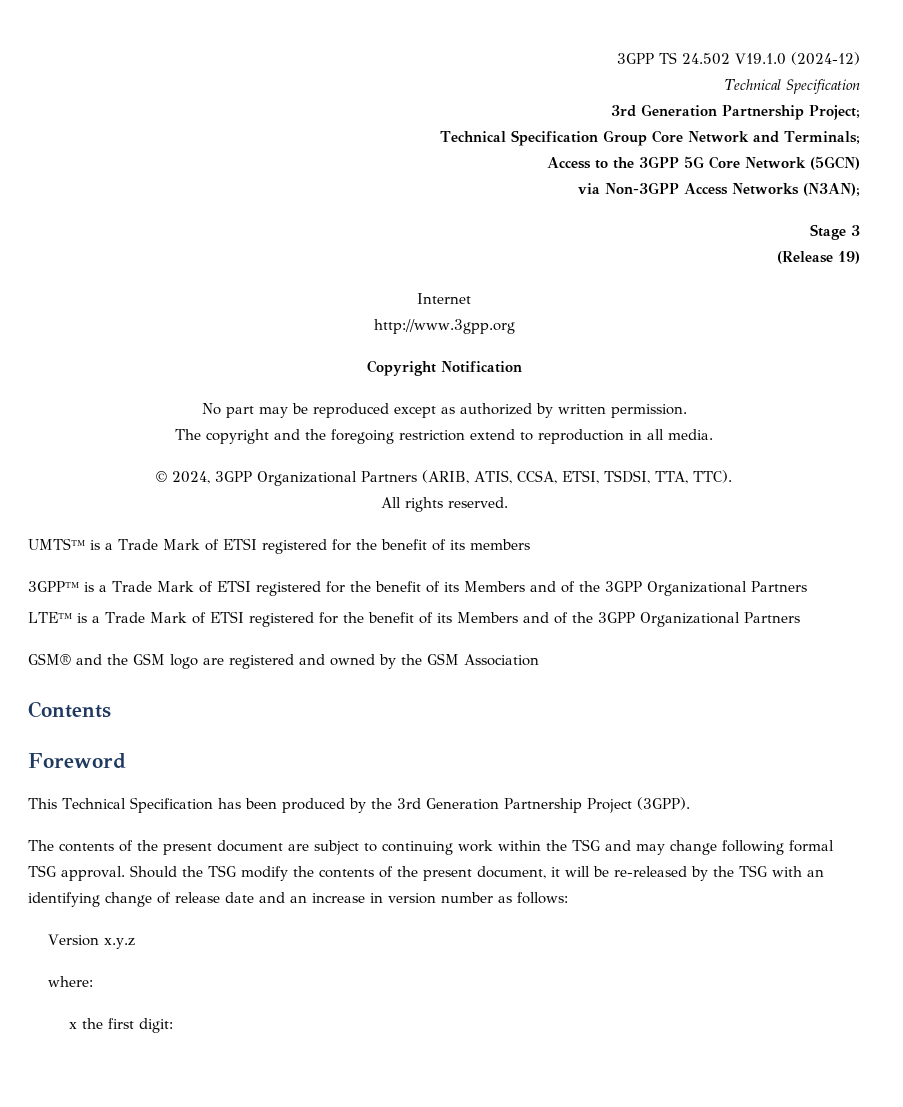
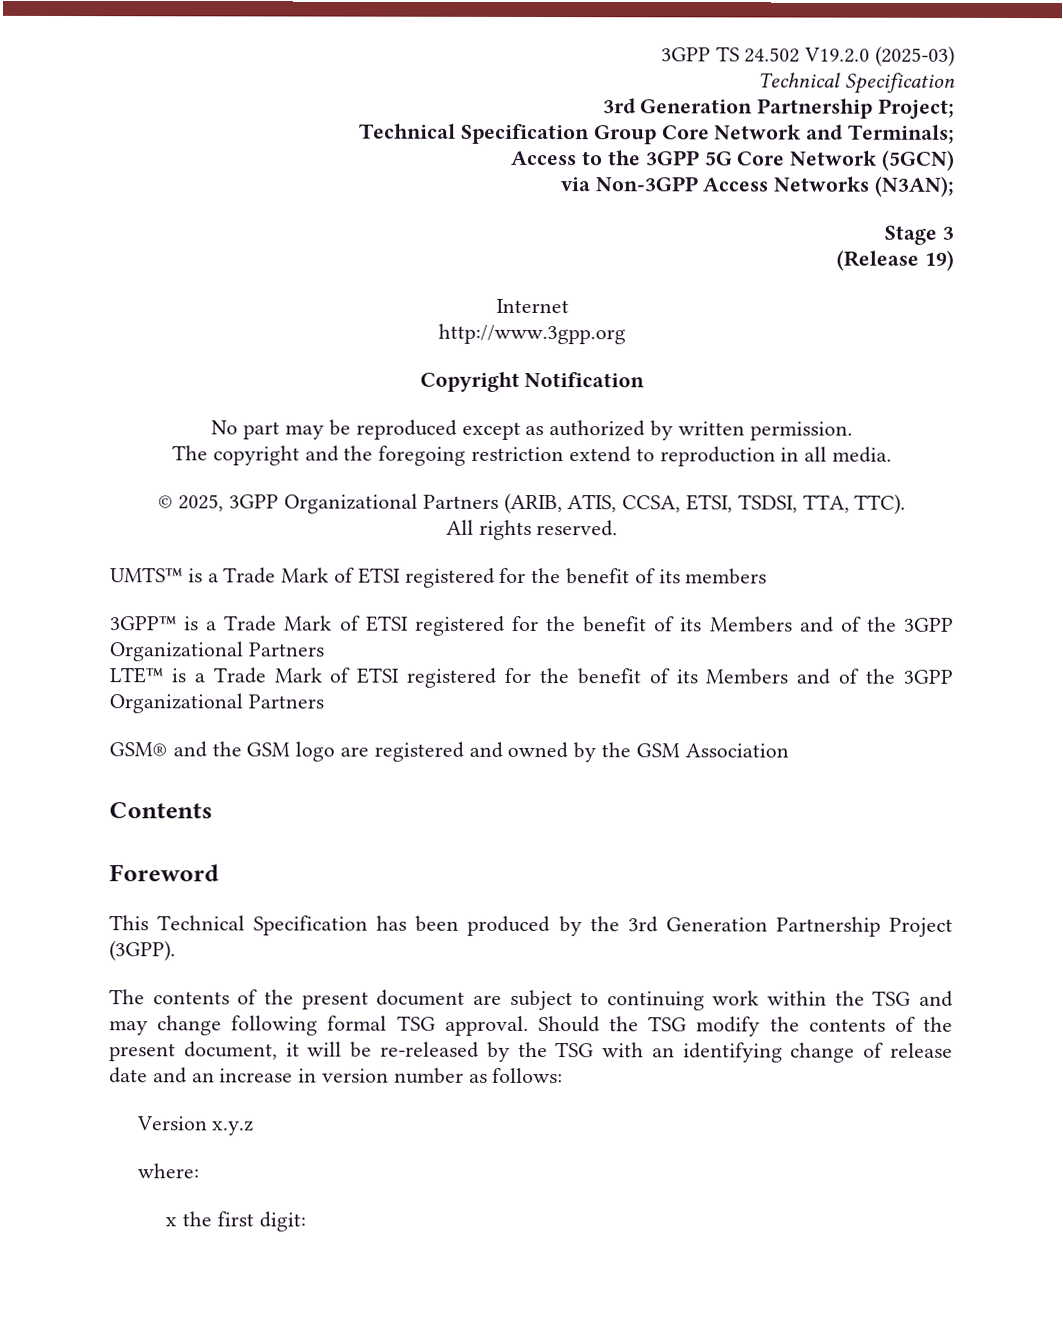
- 3GPP TS 24.502 V19.1.0 (2024-12)
+ 3GPP TS 24.502 V19.2.0 (2025-03)
- © 2024, 3GPP Organizational Partners (ARIB, ATIS, CCSA, ETSI, TSDSI, TTA, TTC).
+ © 2025, 3GPP Organizational Partners (ARIB, ATIS, CCSA, ETSI, TSDSI, TTA, TTC).

